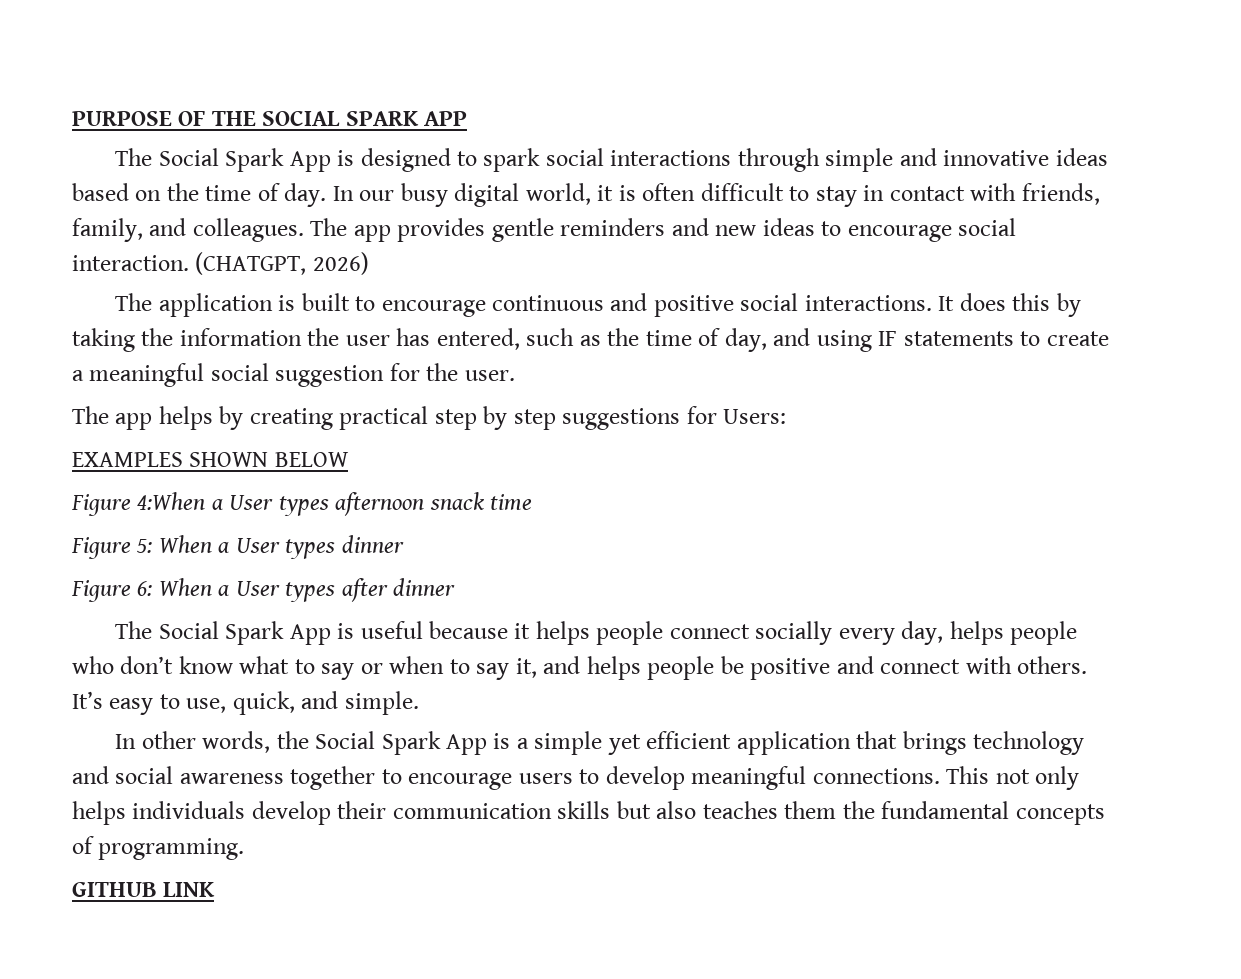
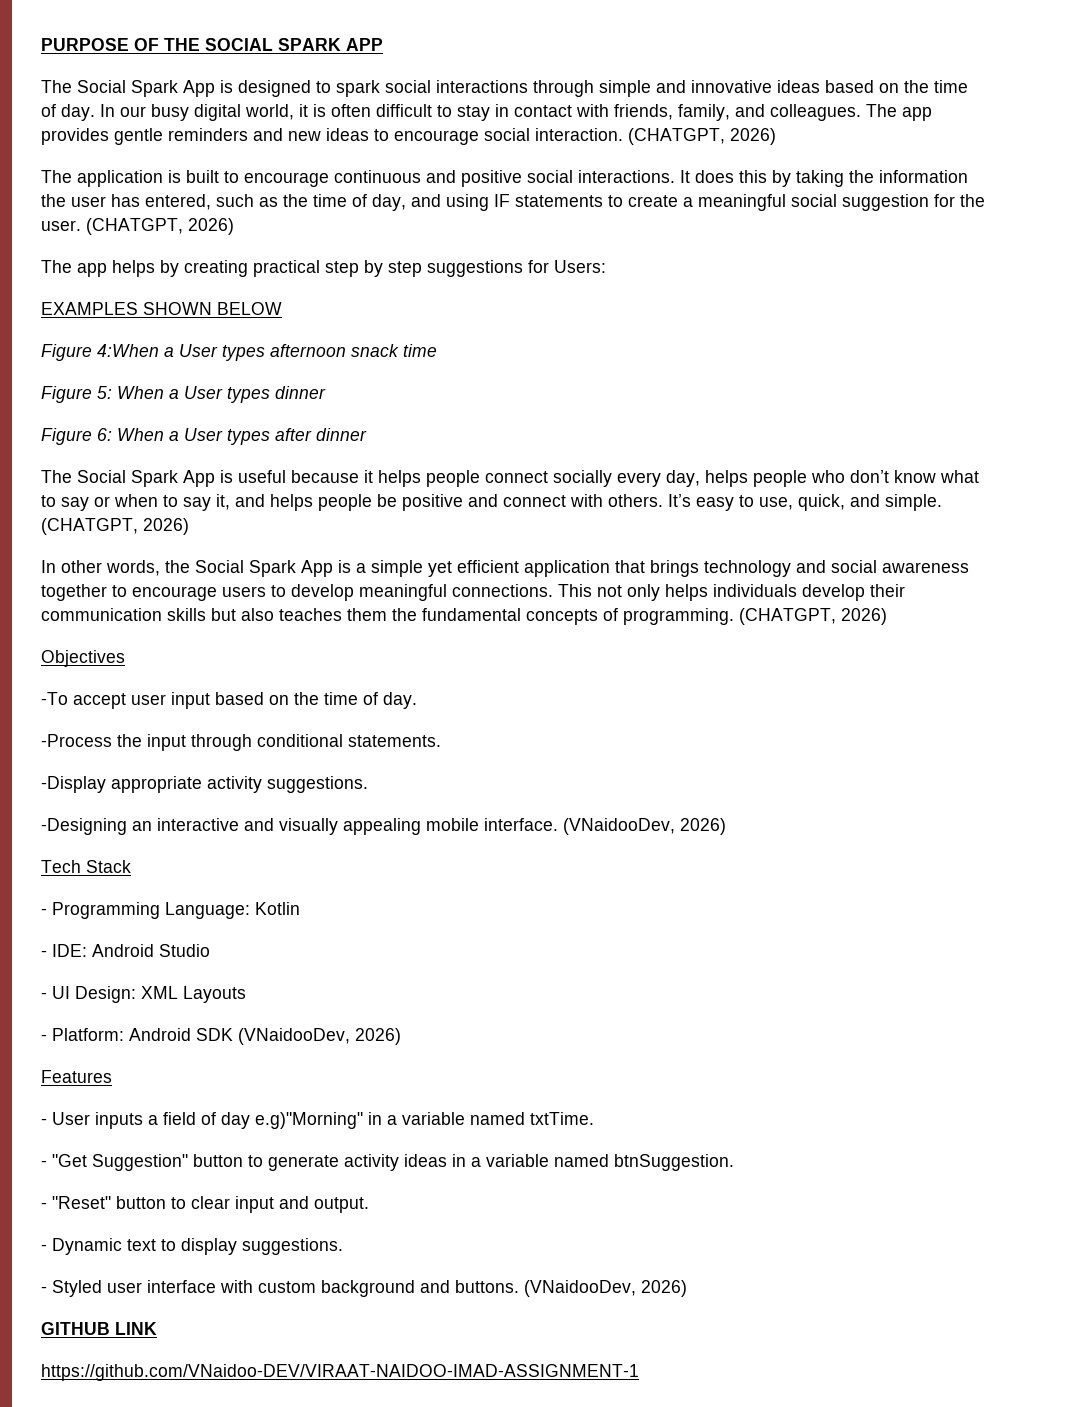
- It does this by taking the information the user has entered, such as the time of day, and using IF statements to create a meaningful social suggestion for the user.
+ It does this by taking the information the user has entered, such as the time of day, and using IF statements to create a meaningful social suggestion for the user. (CHATGPT, 2026)
- It’s easy to use, quick, and simple.
+ It’s easy to use, quick, and simple. (CHATGPT, 2026)
- This not only helps individuals develop their communication skills but also teaches them the fundamental concepts of programming.
+ This not only helps individuals develop their communication skills but also teaches them the fundamental concepts of programming. (CHATGPT, 2026)
+ Objectives
+ -To accept user input based on the time of day.
+ -Process the input through conditional statements.
+ -Display appropriate activity suggestions.
+ -Designing an interactive and visually appealing mobile interface. (VNaidooDev, 2026)
+ Tech Stack
+ - Programming Language: Kotlin
+ - IDE: Android Studio
+ - UI Design: XML Layouts
+ - Platform: Android SDK (VNaidooDev, 2026)
+ Features
+ - User inputs a field of day e.g)"Morning" in a variable named txtTime.
+ - "Get Suggestion" button to generate activity ideas in a variable named btnSuggestion.
+ - "Reset" button to clear input and output.
+ - Dynamic text to display suggestions.
+ - Styled user interface with custom background and buttons. (VNaidooDev, 2026)
+ https://github.com/VNaidoo-DEV/VIRAAT-NAIDOO-IMAD-ASSIGNMENT-1

